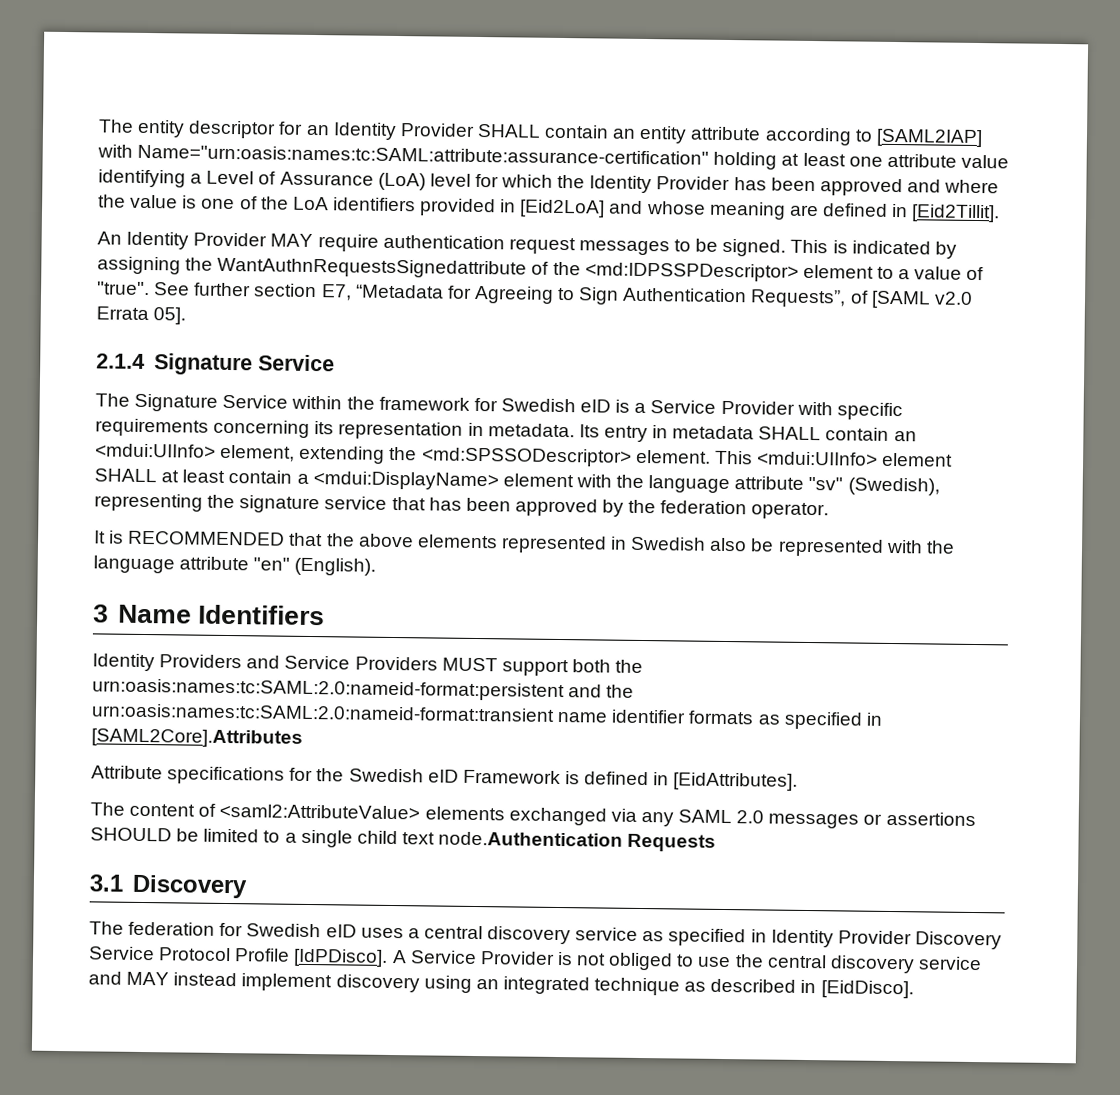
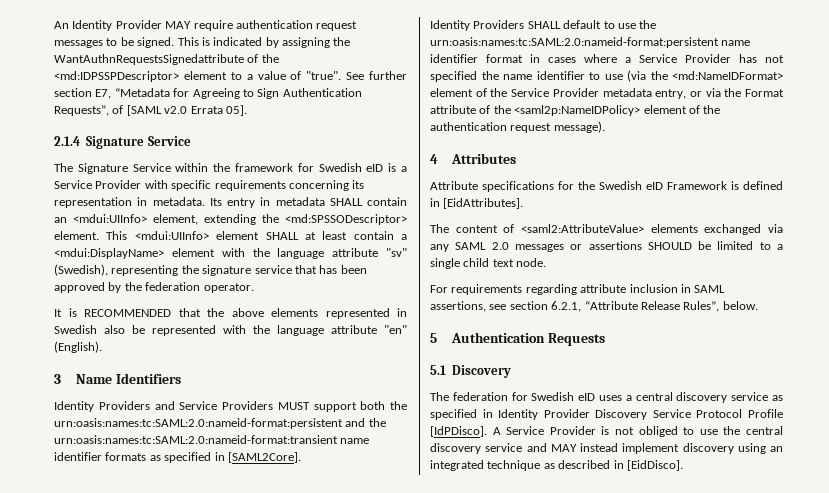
- The entity descriptor for an Identity Provider SHALL contain an entity attribute according to [SAML2IAP] with Name="urn:oasis:names:tc:SAML:attribute:assurance-certification" holding at least one attribute value identifying a Level of Assurance (LoA) level for which the Identity Provider has been approved and where the value is one of the LoA identifiers provided in [Eid2LoA] and whose meaning are defined in [Eid2Tillit].
- Identity Providers and Service Providers MUST support both the urn:oasis:names:tc:SAML:2.0:nameid-format:persistent and the urn:oasis:names:tc:SAML:2.0:nameid-format:transient name identifier formats as specified in [SAML2Core].Attributes
+ Identity Providers and Service Providers MUST support both the urn:oasis:names:tc:SAML:2.0:nameid-format:persistent and the urn:oasis:names:tc:SAML:2.0:nameid-format:transient name identifier formats as specified in [SAML2Core].
+ Identity Providers SHALL default to use the urn:oasis:names:tc:SAML:2.0:nameid-format:persistent name identifier format in cases where a Service Provider has not specified the name identifier to use (via the <md:NameIDFormat> element of the Service Provider metadata entry, or via the Format attribute of the <saml2p:NameIDPolicy> element of the authentication request message).
+ 4 Attributes
- The content of <saml2:AttributeValue> elements exchanged via any SAML 2.0 messages or assertions SHOULD be limited to a single child text node.Authentication Requests
+ The content of <saml2:AttributeValue> elements exchanged via any SAML 2.0 messages or assertions SHOULD be limited to a single child text node.
+ For requirements regarding attribute inclusion in SAML assertions, see section 6.2.1, “Attribute Release Rules”, below.
+ 5 Authentication Requests
- 3.1 Discovery
+ 5.1 Discovery

